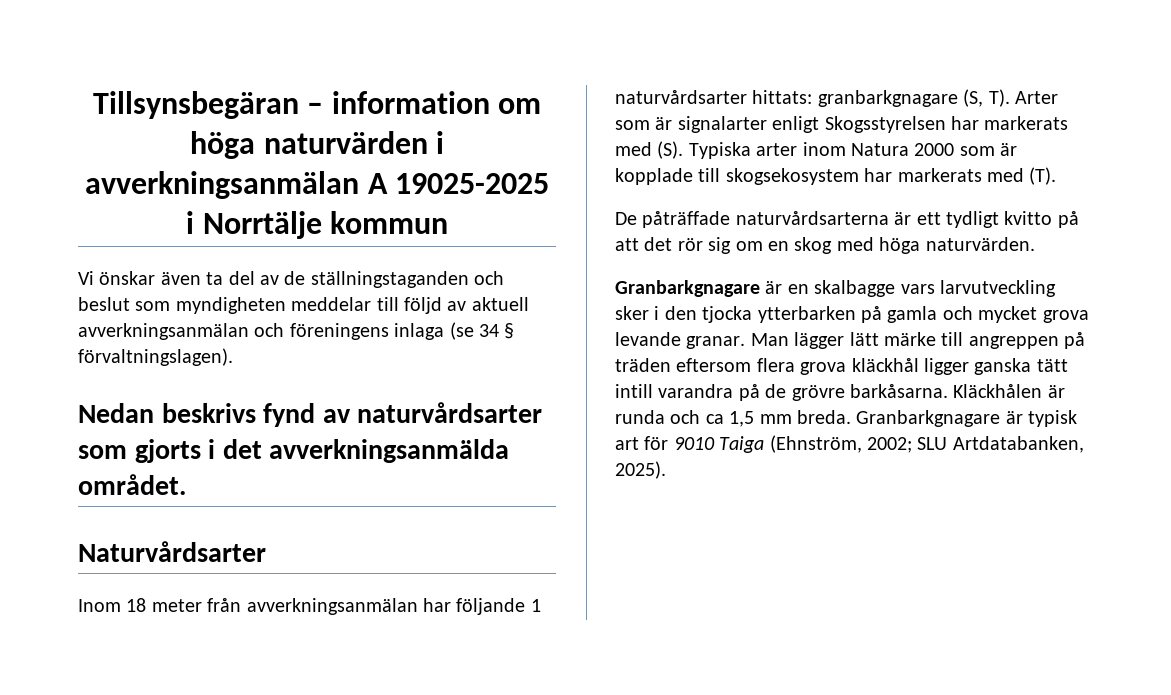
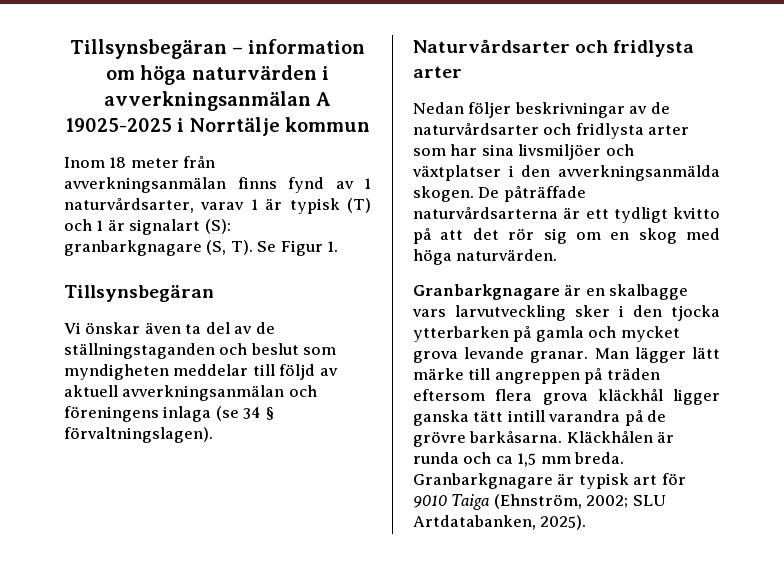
+ Inom 18 meter från avverkningsanmälan finns fynd av 1 naturvårdsarter, varav 1 är typisk (T) och 1 är signalart (S): granbarkgnagare (S, T). Se Figur 1.
+ Tillsynsbegäran
- Nedan beskrivs fynd av naturvårdsarter som gjorts i det avverkningsanmälda området.
- Naturvårdsarter
- Inom 18 meter från avverkningsanmälan har följande 1 naturvårdsarter hittats: granbarkgnagare (S, T). Arter som är signalarter enligt Skogsstyrelsen har markerats med (S). Typiska arter inom Natura 2000 som är kopplade till skogsekosystem har markerats med (T).
- De påträffade naturvårdsarterna är ett tydligt kvitto på att det rör sig om en skog med höga naturvärden.
+ Naturvårdsarter och fridlysta arter
+ Nedan följer beskrivningar av de naturvårdsarter och fridlysta arter som har sina livsmiljöer och växtplatser i den avverkningsanmälda skogen. De påträffade naturvårdsarterna är ett tydligt kvitto på att det rör sig om en skog med höga naturvärden.

